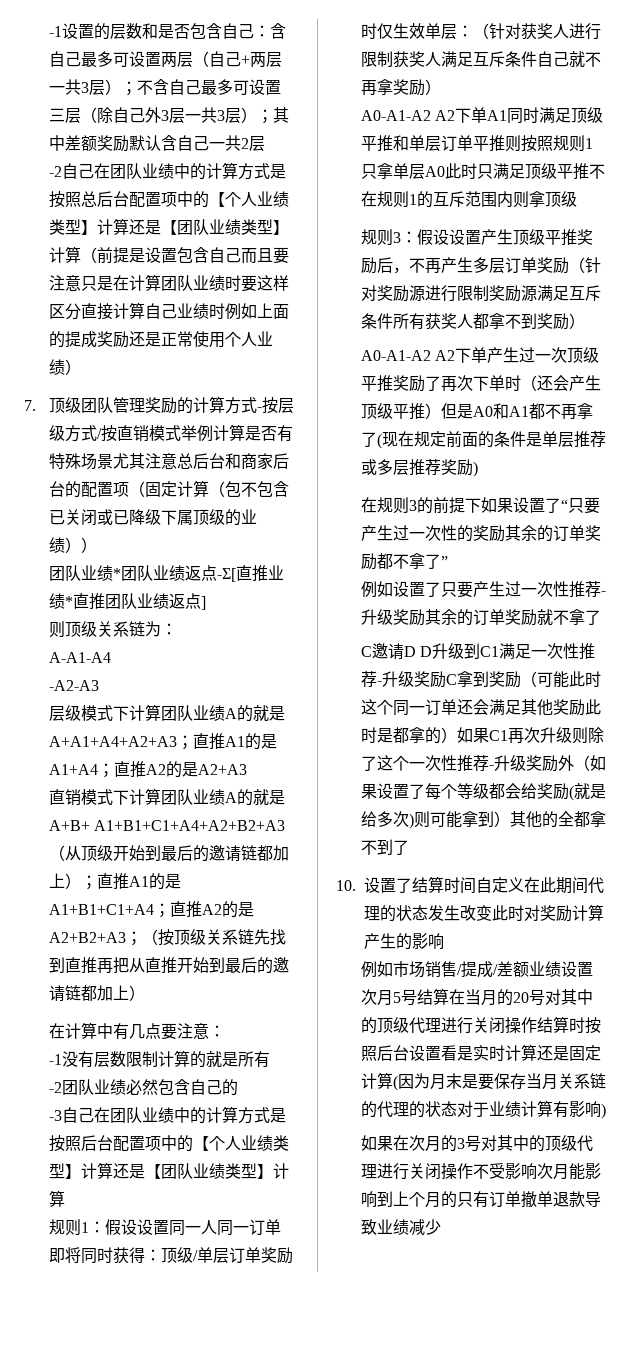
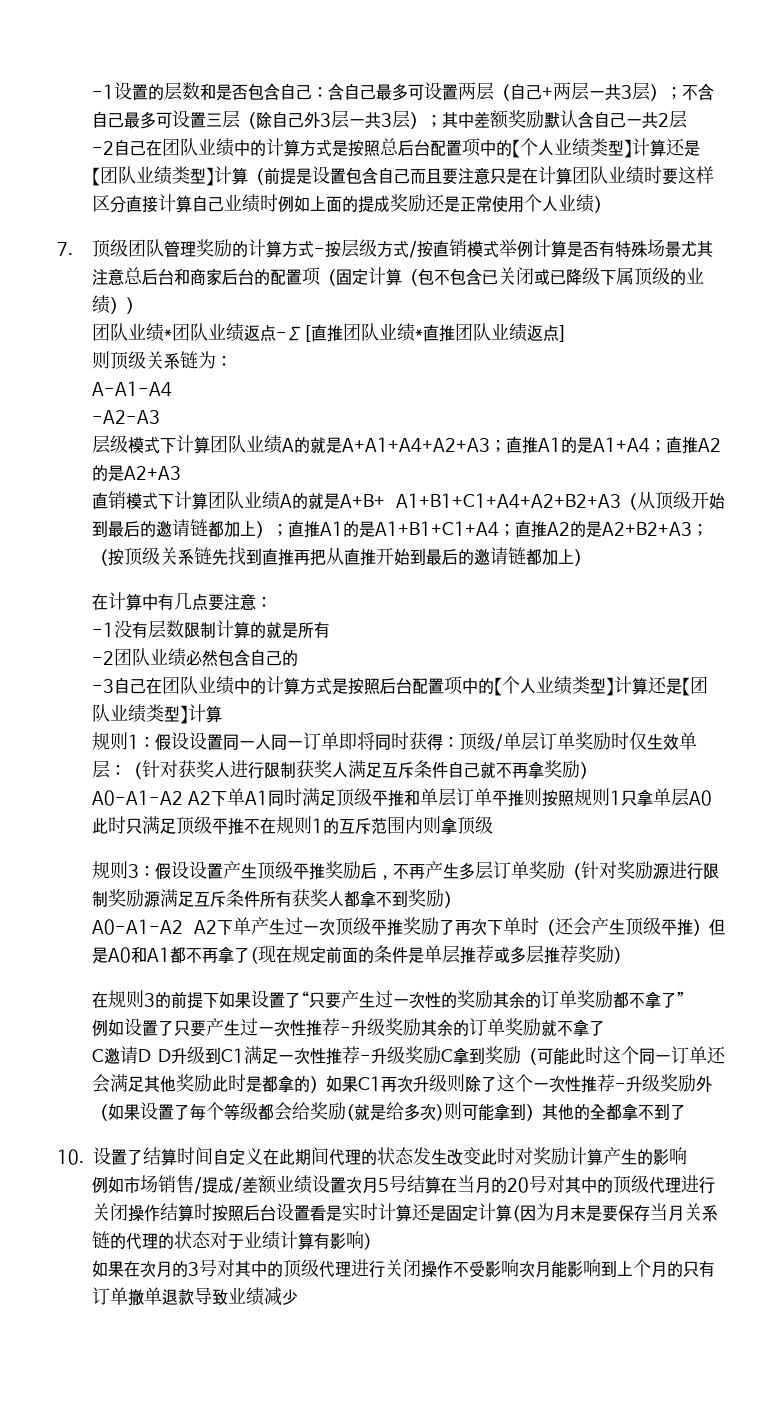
- 团队业绩*团队业绩返点-Σ[直推业绩*直推团队业绩返点]
+ 团队业绩*团队业绩返点-Σ[直推团队业绩*直推团队业绩返点]

